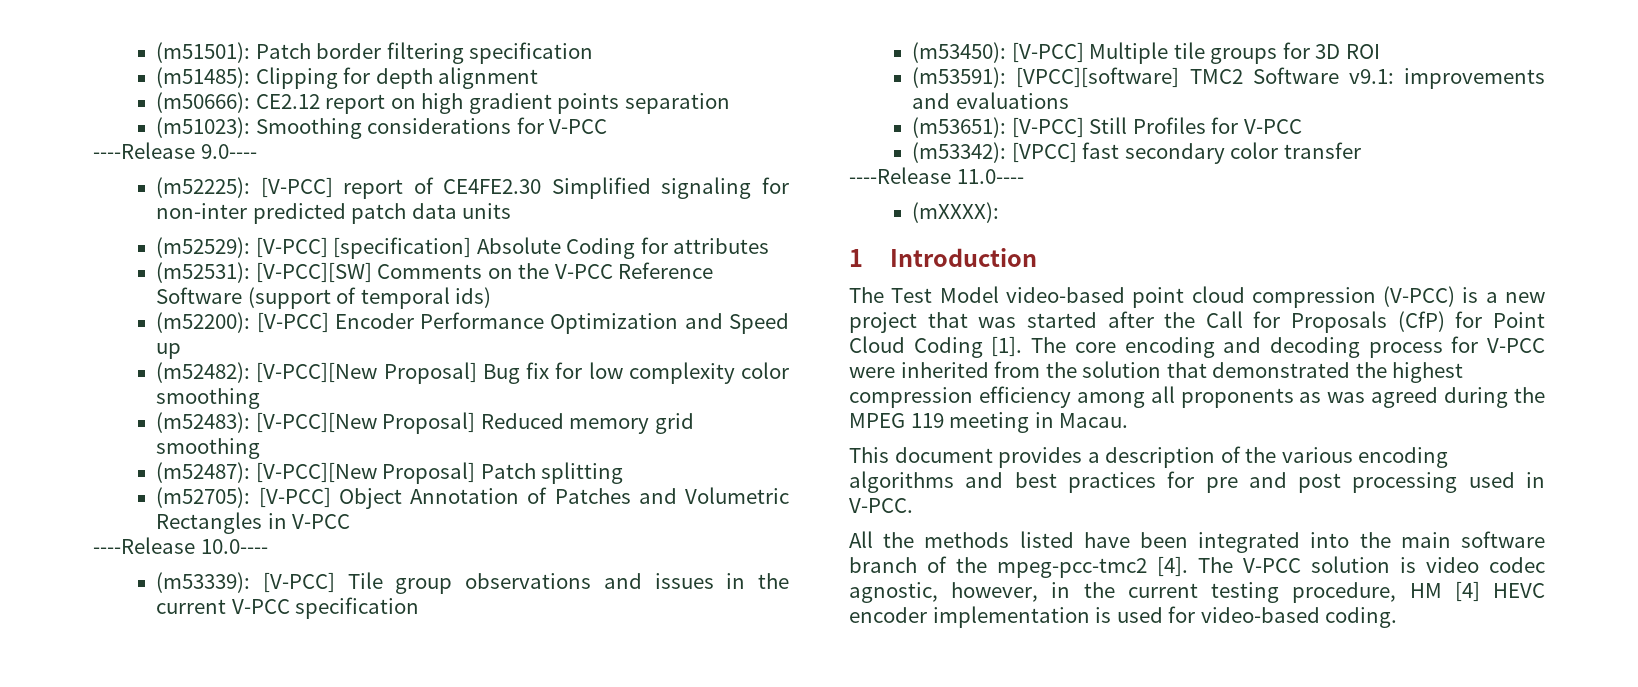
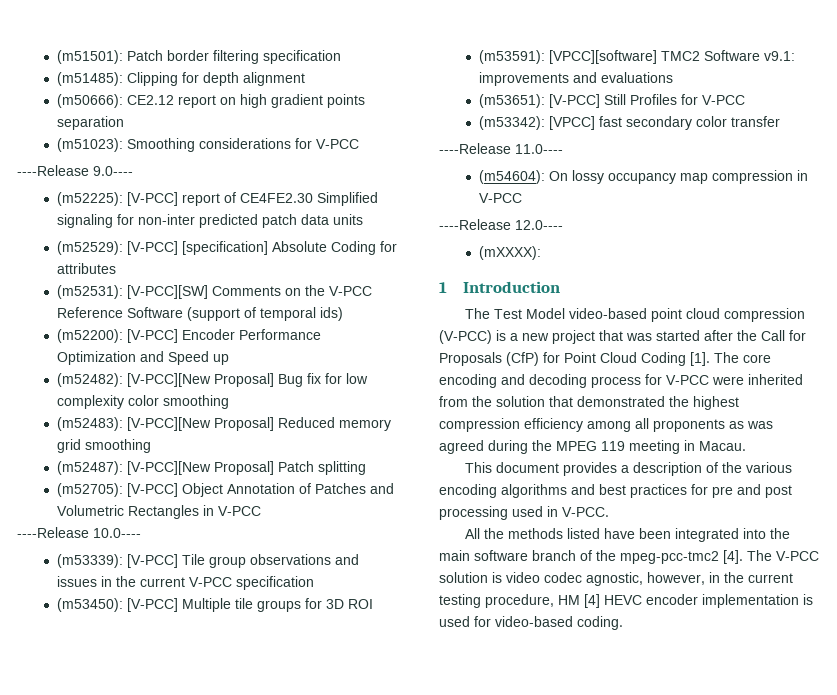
+ (m54604): On lossy occupancy map compression in V-PCC
+ ----Release 12.0----

